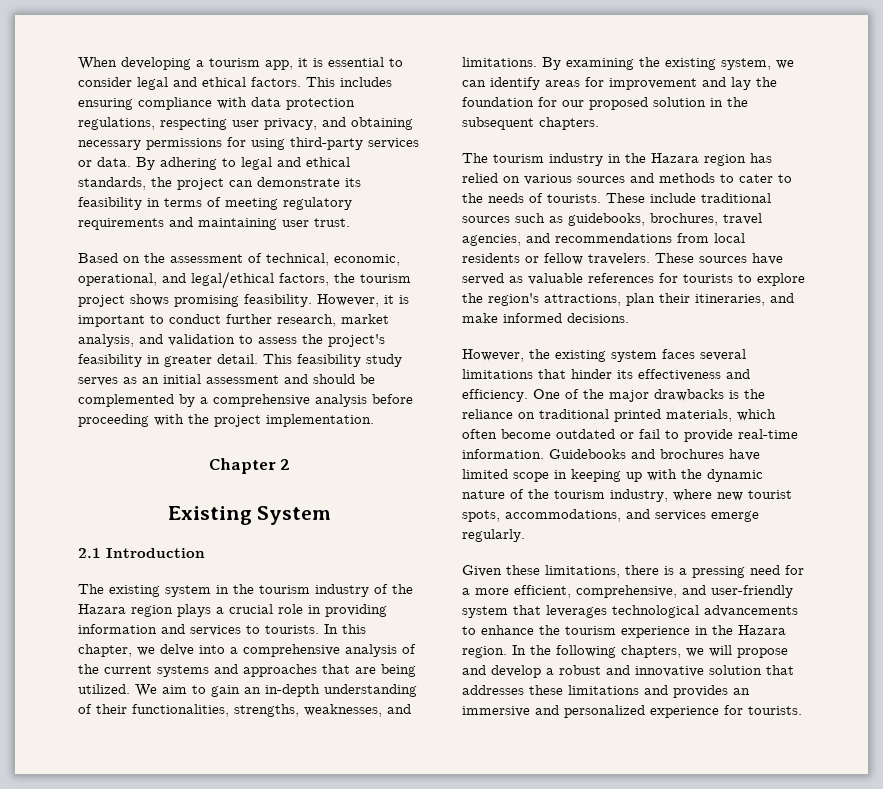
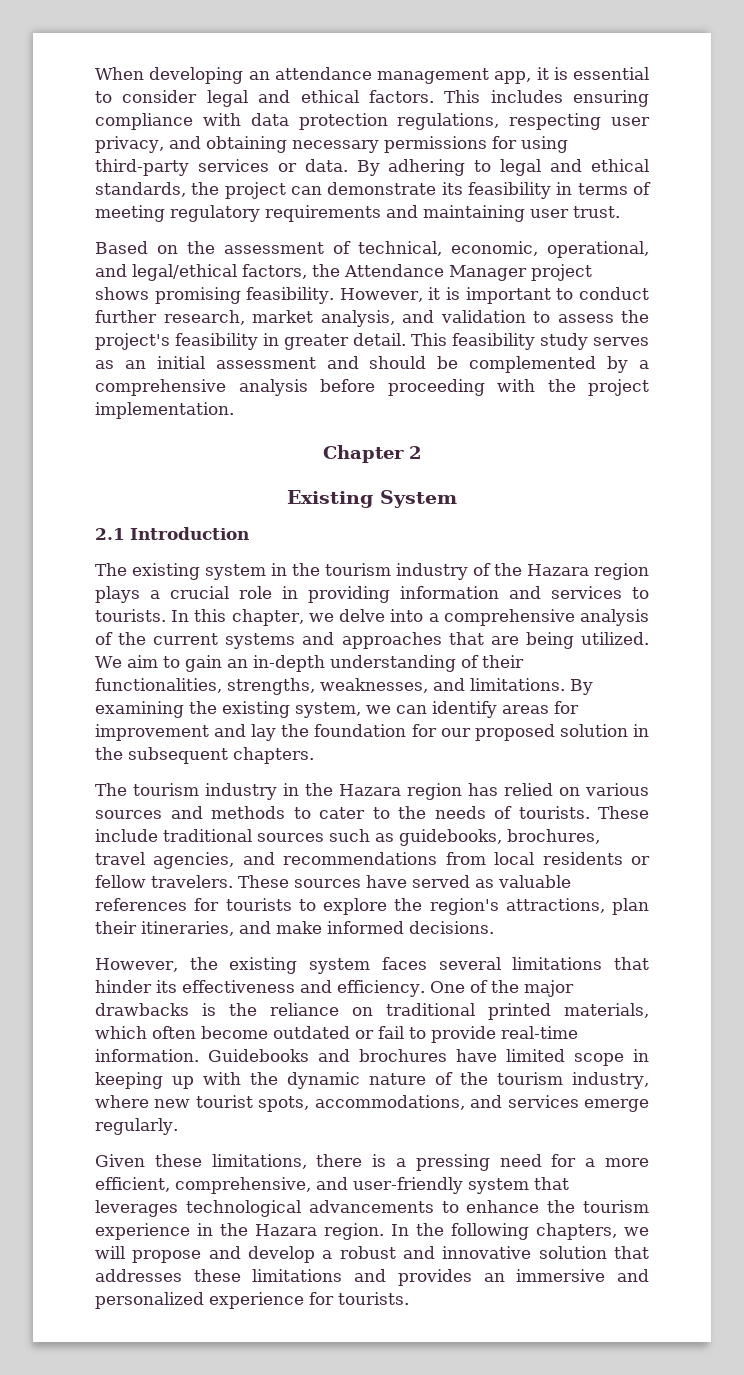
- When developing a tourism app, it is essential to consider legal and ethical factors.
+ When developing an attendance management app, it is essential to consider legal and ethical factors.
- Based on the assessment of technical, economic, operational, and legal/ethical factors, the tourism project shows promising feasibility.
+ Based on the assessment of technical, economic, operational, and legal/ethical factors, the Attendance Manager project shows promising feasibility.

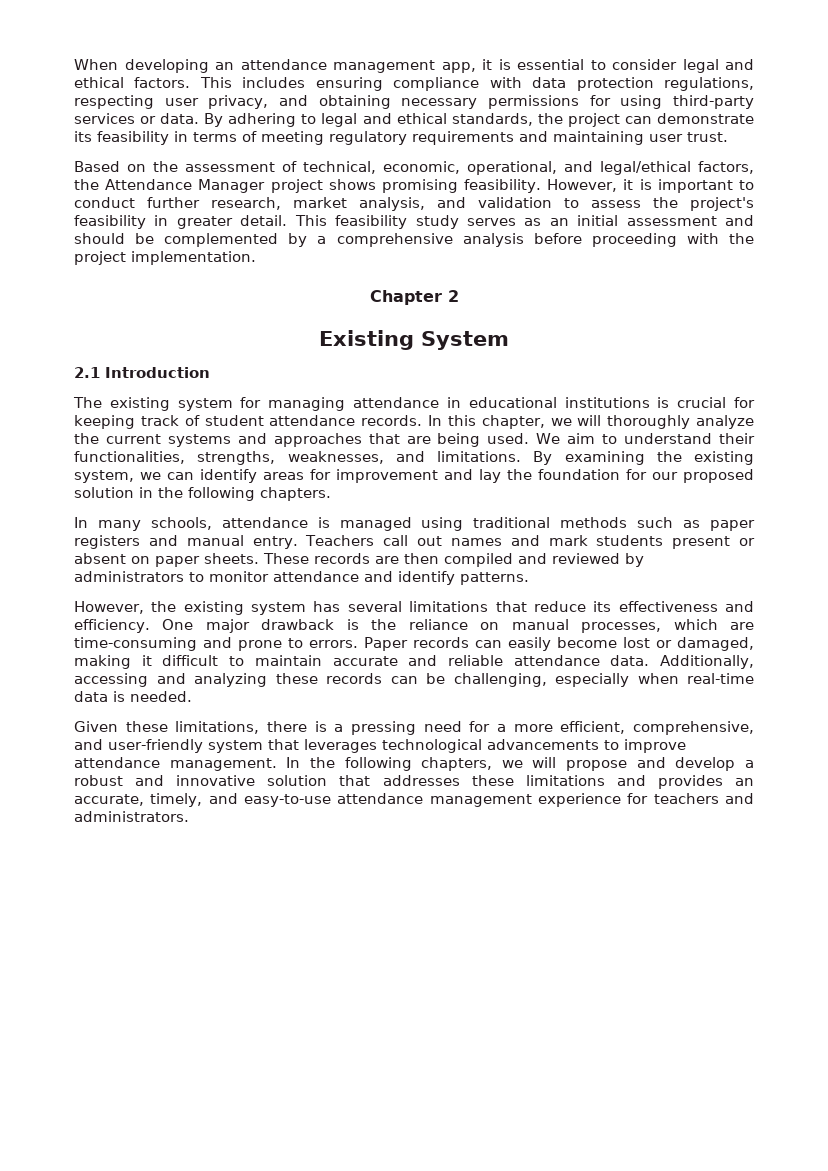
- The existing system in the tourism industry of the Hazara region plays a crucial role in providing information and services to tourists. In this chapter, we delve into a comprehensive analysis of the current systems and approaches that are being utilized.
+ The existing system for managing attendance in educational institutions is crucial for keeping track of student attendance records. In this chapter, we will thoroughly analyze the current systems and approaches that are being used.
- We aim to gain an in-depth understanding of their functionalities, strengths, weaknesses, and limitations.
+ We aim to understand their functionalities, strengths, weaknesses, and limitations.
- By examining the existing system, we can identify areas for improvement and lay the foundation for our proposed solution in the subsequent chapters.
+ By examining the existing system, we can identify areas for improvement and lay the foundation for our proposed solution in the following chapters.
- The tourism industry in the Hazara region has relied on various sources and methods to cater to the needs of tourists. These include traditional sources such as guidebooks, brochures, travel agencies, and recommendations from local residents or fellow travelers. These sources have served as valuable references for tourists to explore the region's attractions, plan their itineraries, and make informed decisions.
+ In many schools, attendance is managed using traditional methods such as paper registers and manual entry. Teachers call out names and mark students present or absent on paper sheets. These records are then compiled and reviewed by administrators to monitor attendance and identify patterns.
- However, the existing system faces several limitations that hinder its effectiveness and efficiency.
+ However, the existing system has several limitations that reduce its effectiveness and efficiency.
- One of the major drawbacks is the reliance on traditional printed materials, which often become outdated or fail to provide real-time information. Guidebooks and brochures have limited scope in keeping up with the dynamic nature of the tourism industry, where new tourist spots, accommodations, and services emerge regularly.
+ One major drawback is the reliance on manual processes, which are time-consuming and prone to errors. Paper records can easily become lost or damaged, making it difficult to maintain accurate and reliable attendance data. Additionally, accessing and analyzing these records can be challenging, especially when real-time data is needed.
- Given these limitations, there is a pressing need for a more efficient, comprehensive, and user-friendly system that leverages technological advancements to enhance the tourism experience in the Hazara region.
+ Given these limitations, there is a pressing need for a more efficient, comprehensive, and user-friendly system that leverages technological advancements to improve attendance management.
- In the following chapters, we will propose and develop a robust and innovative solution that addresses these limitations and provides an immersive and personalized experience for tourists.
+ In the following chapters, we will propose and develop a robust and innovative solution that addresses these limitations and provides an accurate, timely, and easy-to-use attendance management experience for teachers and administrators.

